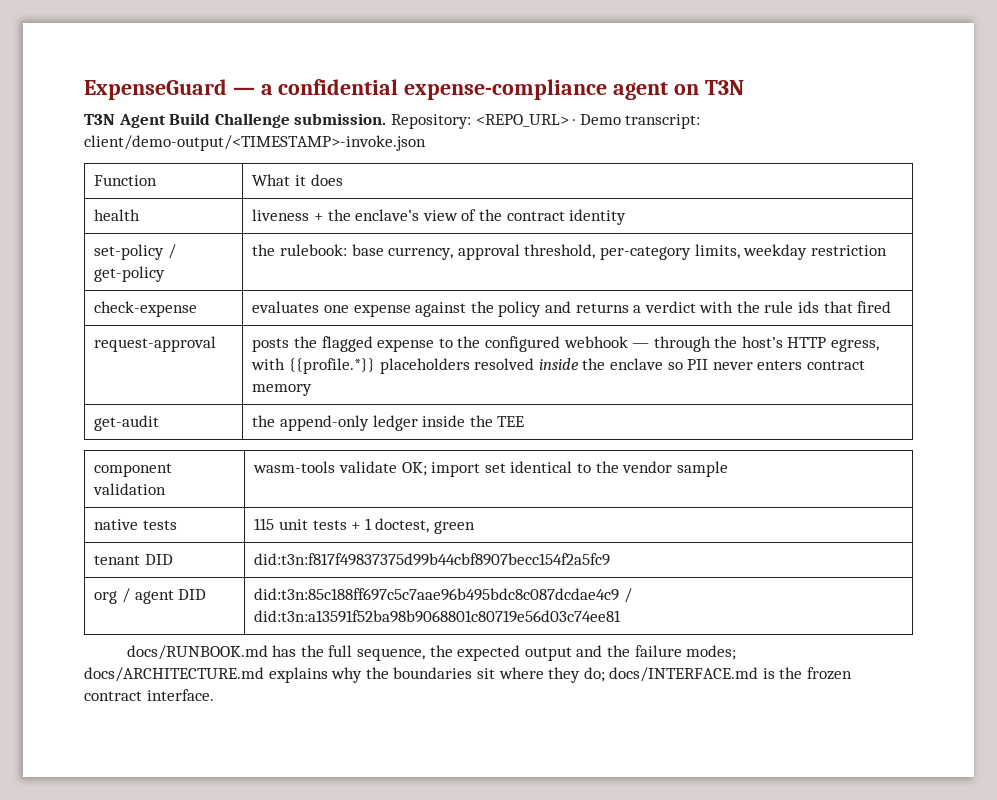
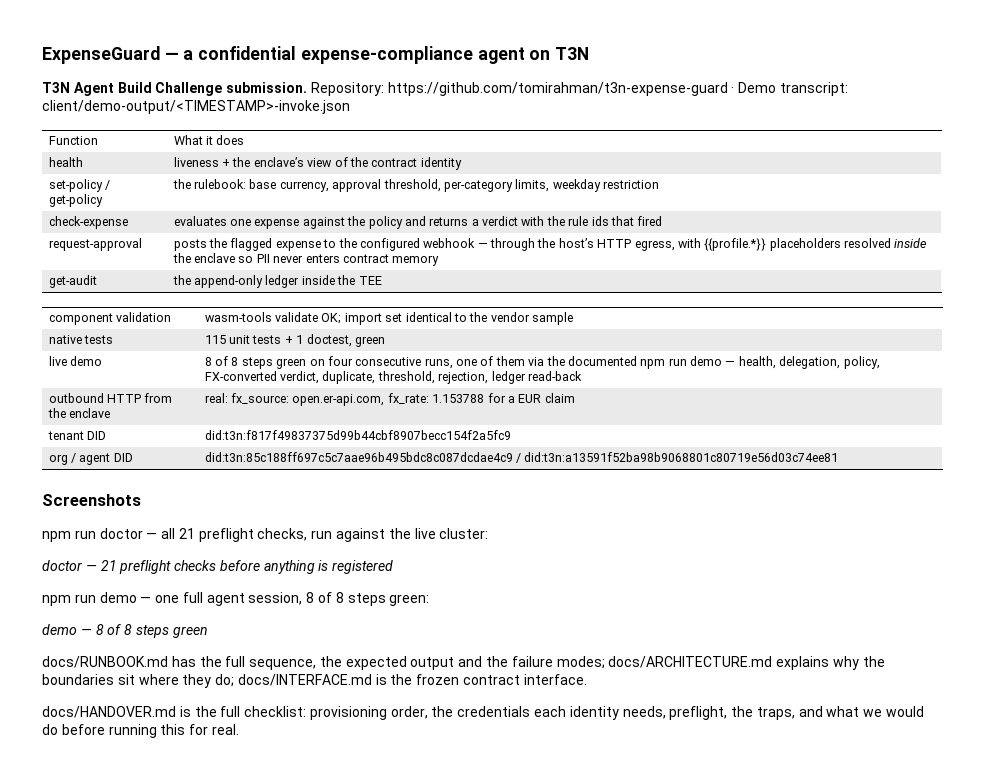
- Repository: <REPO_URL> · Demo transcript: client/demo-output/<TIMESTAMP>-invoke.json
+ Repository: https://github.com/tomirahman/t3n-expense-guard · Demo transcript: client/demo-output/<TIMESTAMP>-invoke.json
+ live demo | 8 of 8 steps green on four consecutive runs, one of them via the documented npm run demo — health, delegation, policy, FX-converted verdict, duplicate, threshold, rejection, ledger read-back
+ outbound HTTP from the enclave | real: fx_source: open.er-api.com, fx_rate: 1.153788 for a EUR claim
+ Screenshots
+ npm run doctor — all 21 preflight checks, run against the live cluster:
+ doctor — 21 preflight checks before anything is registered
+ npm run demo — one full agent session, 8 of 8 steps green:
+ demo — 8 of 8 steps green
+ docs/HANDOVER.md is the full checklist: provisioning order, the credentials each identity needs, preflight, the traps, and what we would do before running this for real.

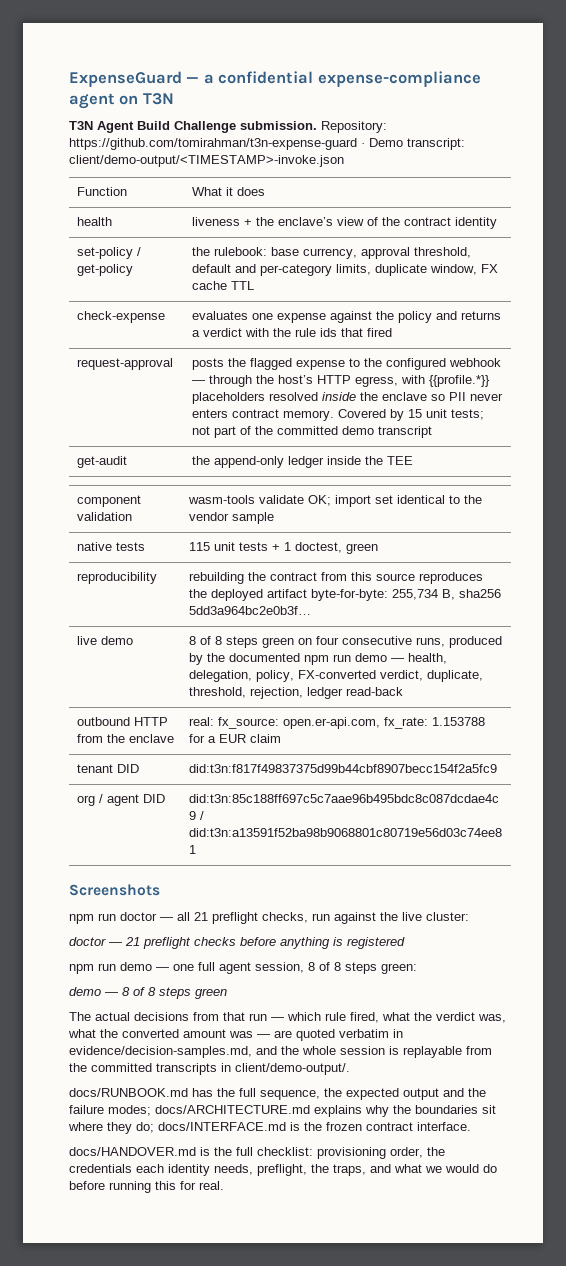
- set-policy / get-policy | the rulebook: base currency, approval threshold, per-category limits, weekday restriction
+ set-policy / get-policy | the rulebook: base currency, approval threshold, default and per-category limits, duplicate window, FX cache TTL
- request-approval | posts the flagged expense to the configured webhook — through the host’s HTTP egress, with {{profile.*}} placeholders resolved inside the enclave so PII never enters contract memory
+ request-approval | posts the flagged expense to the configured webhook — through the host’s HTTP egress, with {{profile.*}} placeholders resolved inside the enclave so PII never enters contract memory. Covered by 15 unit tests; not part of the committed demo transcript
+ reproducibility | rebuilding the contract from this source reproduces the deployed artifact byte-for-byte: 255,734 B, sha256 5dd3a964bc2e0b3f…
- live demo | 8 of 8 steps green on four consecutive runs, one of them via the documented npm run demo — health, delegation, policy, FX-converted verdict, duplicate, threshold, rejection, ledger read-back
+ live demo | 8 of 8 steps green on four consecutive runs, produced by the documented npm run demo — health, delegation, policy, FX-converted verdict, duplicate, threshold, rejection, ledger read-back
+ The actual decisions from that run — which rule fired, what the verdict was, what the converted amount was — are quoted verbatim in evidence/decision-samples.md, and the whole session is replayable from the committed transcripts in client/demo-output/.

